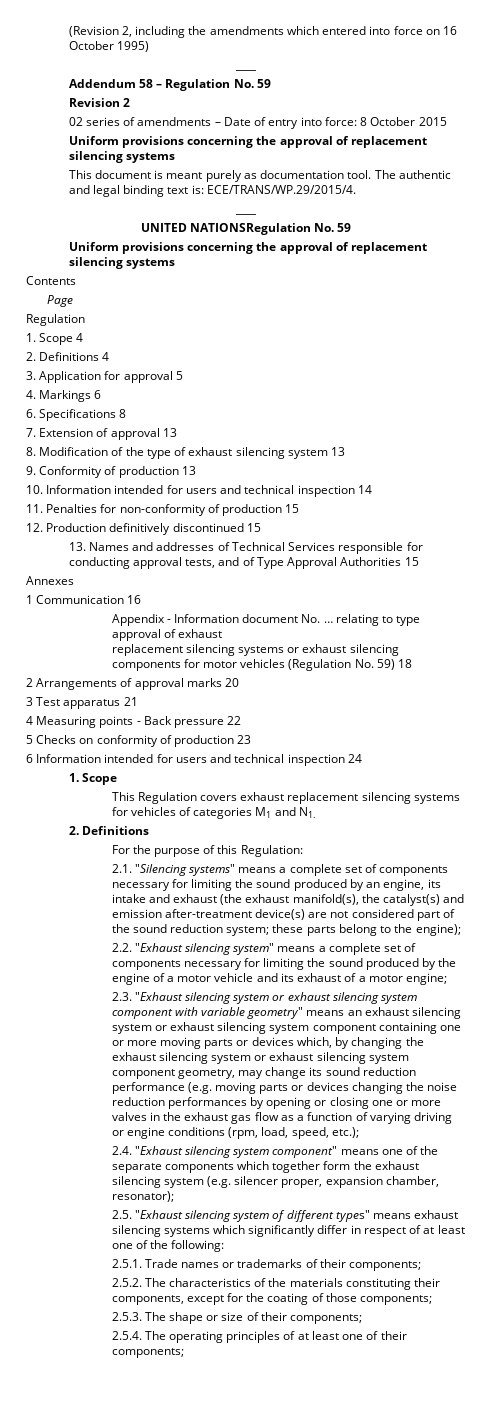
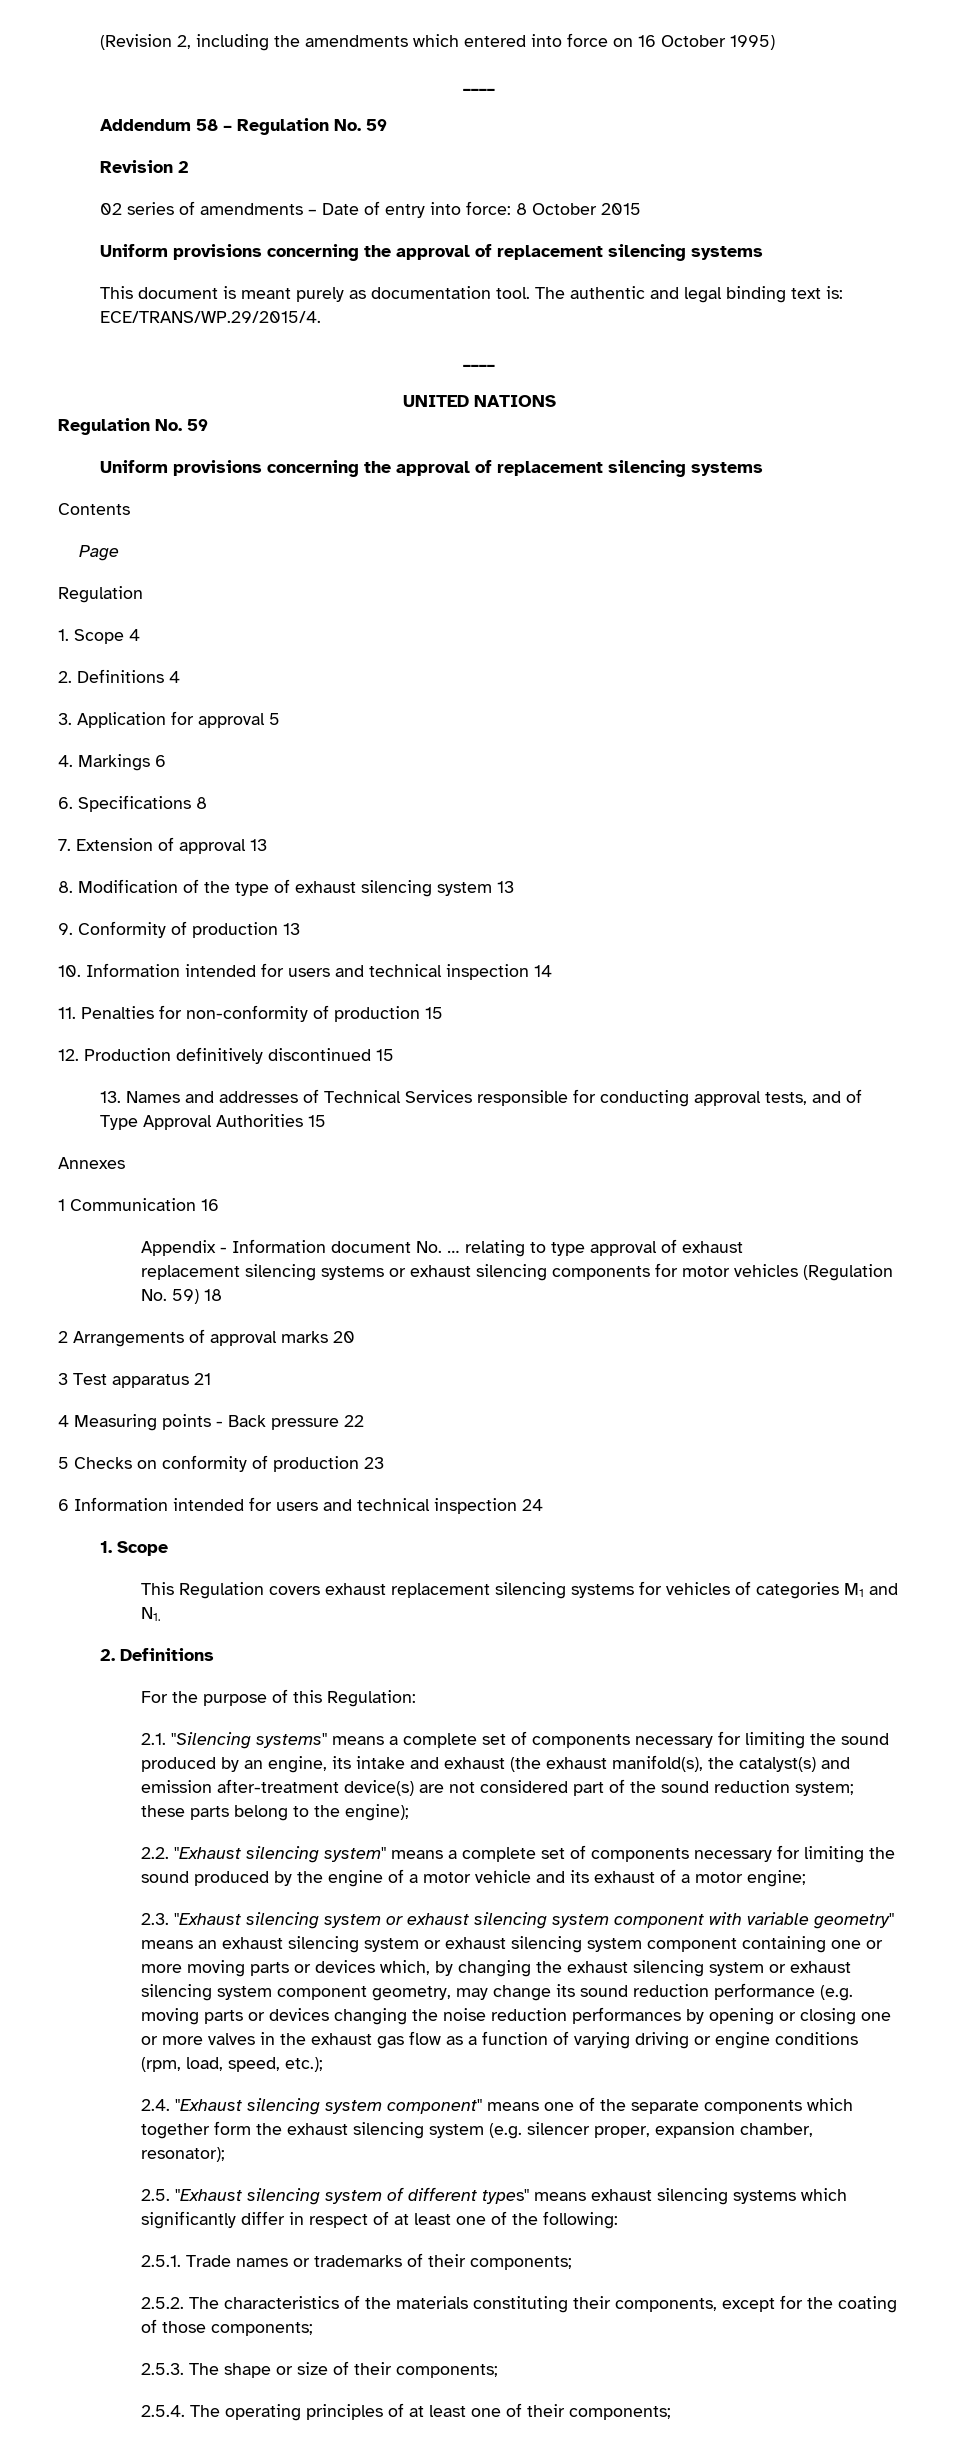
- UNITED NATIONSRegulation No. 59
+ UNITED NATIONS
+ Regulation No. 59

